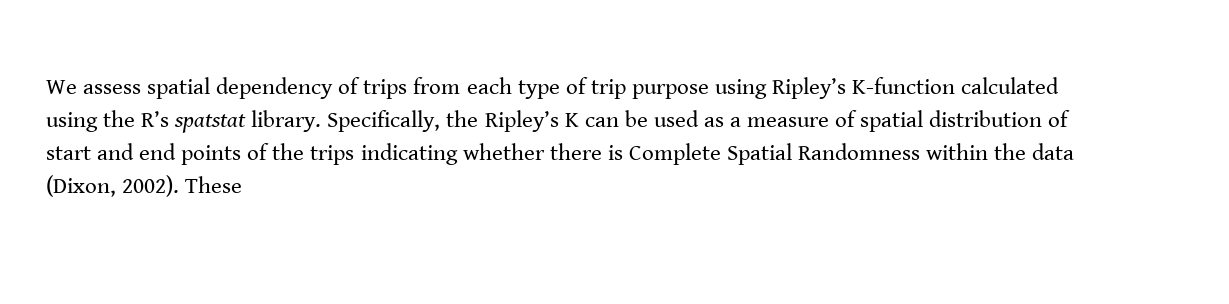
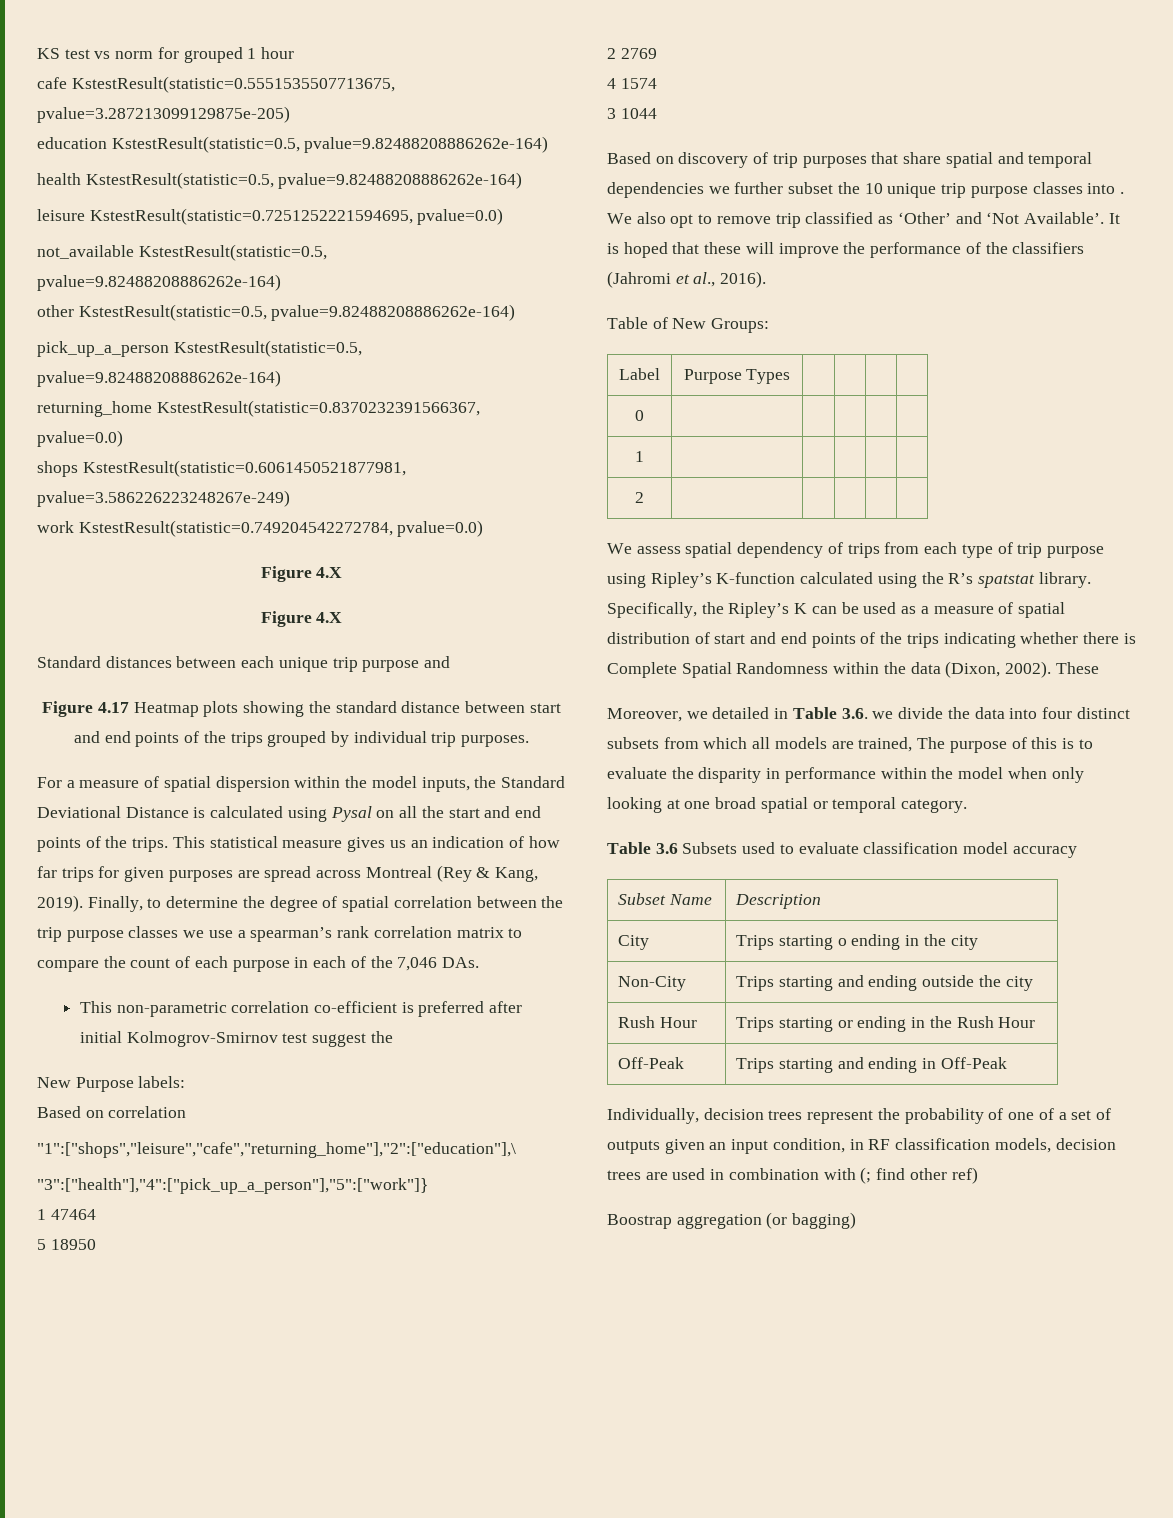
+ KS test vs norm for grouped 1 hour
+ cafe KstestResult(statistic=0.5551535507713675, pvalue=3.287213099129875e-205)
+ education KstestResult(statistic=0.5, pvalue=9.82488208886262e-164)
+ health KstestResult(statistic=0.5, pvalue=9.82488208886262e-164)
+ leisure KstestResult(statistic=0.7251252221594695, pvalue=0.0)
+ not_available KstestResult(statistic=0.5, pvalue=9.82488208886262e-164)
+ other KstestResult(statistic=0.5, pvalue=9.82488208886262e-164)
+ pick_up_a_person KstestResult(statistic=0.5, pvalue=9.82488208886262e-164)
+ returning_home KstestResult(statistic=0.8370232391566367, pvalue=0.0)
+ shops KstestResult(statistic=0.6061450521877981, pvalue=3.586226223248267e-249)
+ work KstestResult(statistic=0.749204542272784, pvalue=0.0)
+ Figure 4.X
+ Figure 4.X
+ Standard distances between each unique trip purpose and
+ Figure 4.17 Heatmap plots showing the standard distance between start and end points of the trips grouped by individual trip purposes.
+ For a measure of spatial dispersion within the model inputs, the Standard Deviational Distance is calculated using Pysal on all the start and end points of the trips. This statistical measure gives us an indication of how far trips for given purposes are spread across Montreal (Rey & Kang, 2019). Finally, to determine the degree of spatial correlation between the trip purpose classes we use a spearman’s rank correlation matrix to compare the count of each purpose in each of the 7,046 DAs.
+ This non-parametric correlation co-efficient is preferred after initial Kolmogrov-Smirnov test suggest the
+ New Purpose labels:
+ Based on correlation
+ "1":["shops","leisure","cafe","returning_home"],"2":["education"],\
+ "3":["health"],"4":["pick_up_a_person"],"5":["work"]}
+ 1 47464
+ 5 18950
+ 2 2769
+ 4 1574
+ 3 1044
+ Based on discovery of trip purposes that share spatial and temporal dependencies we further subset the 10 unique trip purpose classes into . We also opt to remove trip classified as ‘Other’ and ‘Not Available’. It is hoped that these will improve the performance of the classifiers (Jahromi et al., 2016).
+ Table of New Groups:
+ Label | Purpose Types | | | |
+ 0 | | | | |
+ 1 | | | | |
+ 2 | | | | |
+ Moreover, we detailed in Table 3.6. we divide the data into four distinct subsets from which all models are trained, The purpose of this is to evaluate the disparity in performance within the model when only looking at one broad spatial or temporal category.
+ Table 3.6 Subsets used to evaluate classification model accuracy
+ Subset Name | Description
+ City | Trips starting o ending in the city
+ Non-City | Trips starting and ending outside the city
+ Rush Hour | Trips starting or ending in the Rush Hour
+ Off-Peak | Trips starting and ending in Off-Peak
+ Individually, decision trees represent the probability of one of a set of outputs given an input condition, in RF classification models, decision trees are used in combination with (; find other ref)
+ Boostrap aggregation (or bagging)

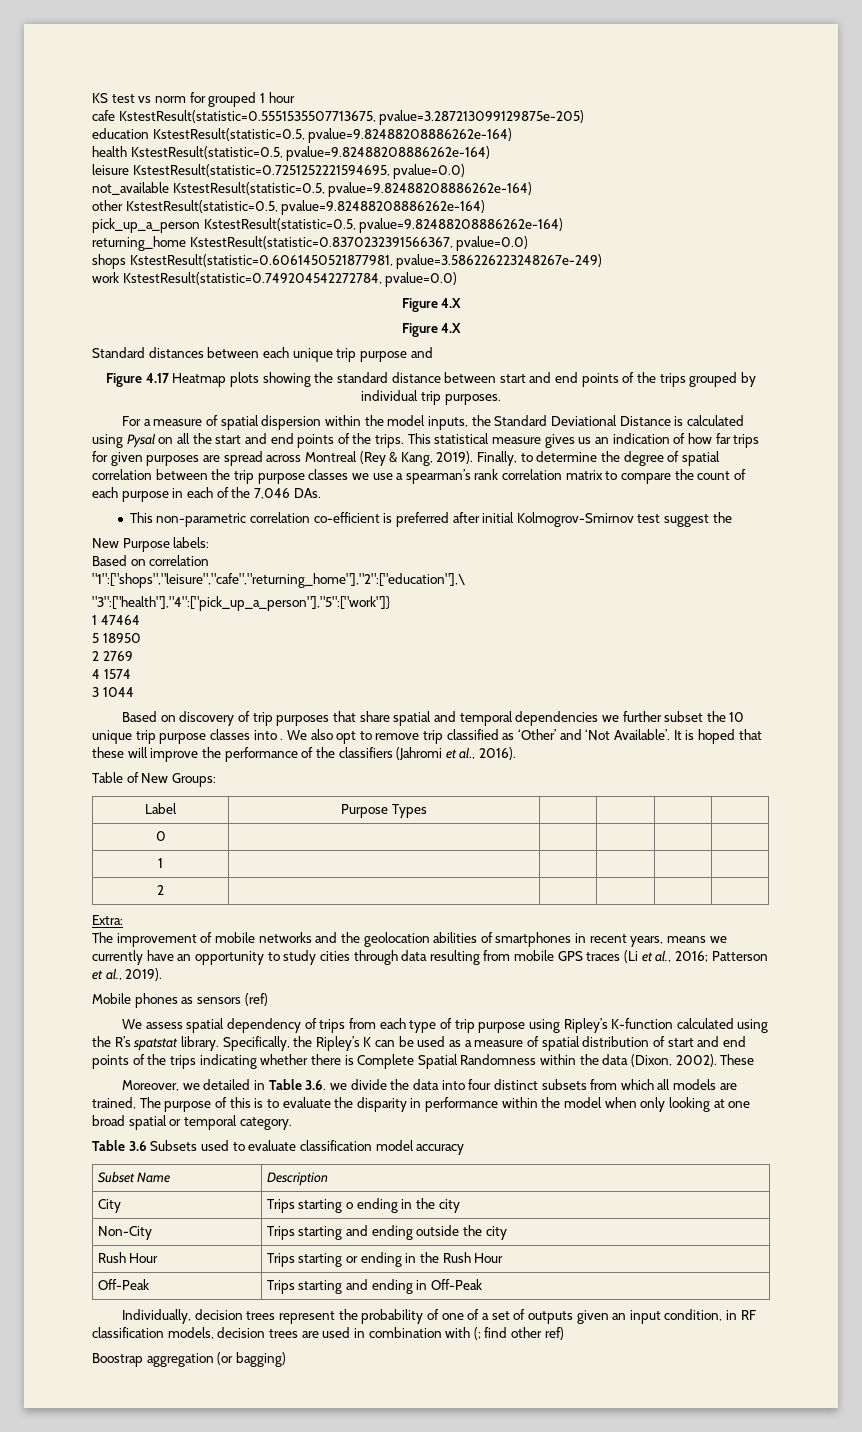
+ Extra:
+ The improvement of mobile networks and the geolocation abilities of smartphones in recent years, means we currently have an opportunity to study cities through data resulting from mobile GPS traces (Li et al., 2016; Patterson et al., 2019).
+ Mobile phones as sensors (ref)

